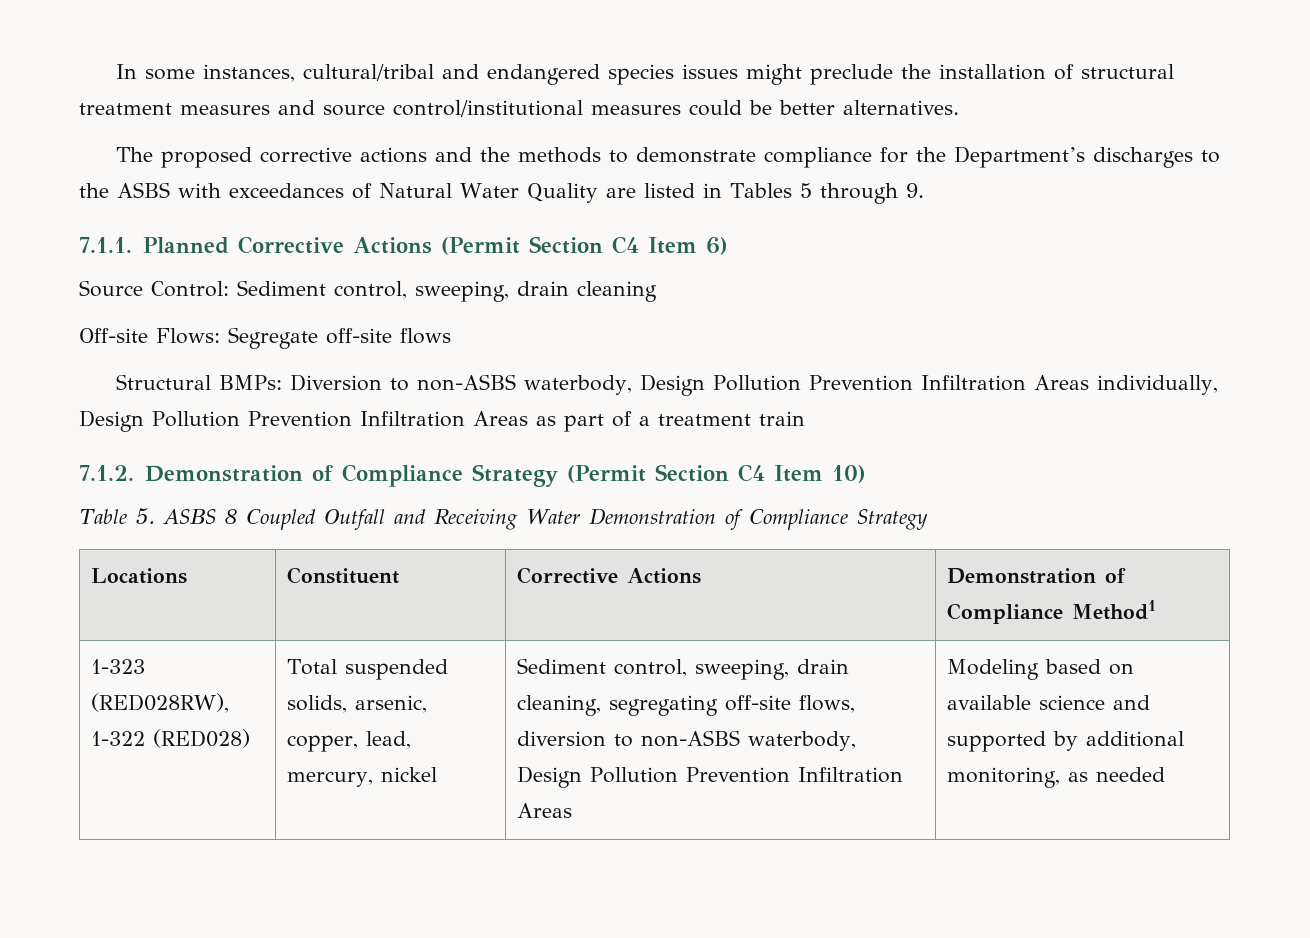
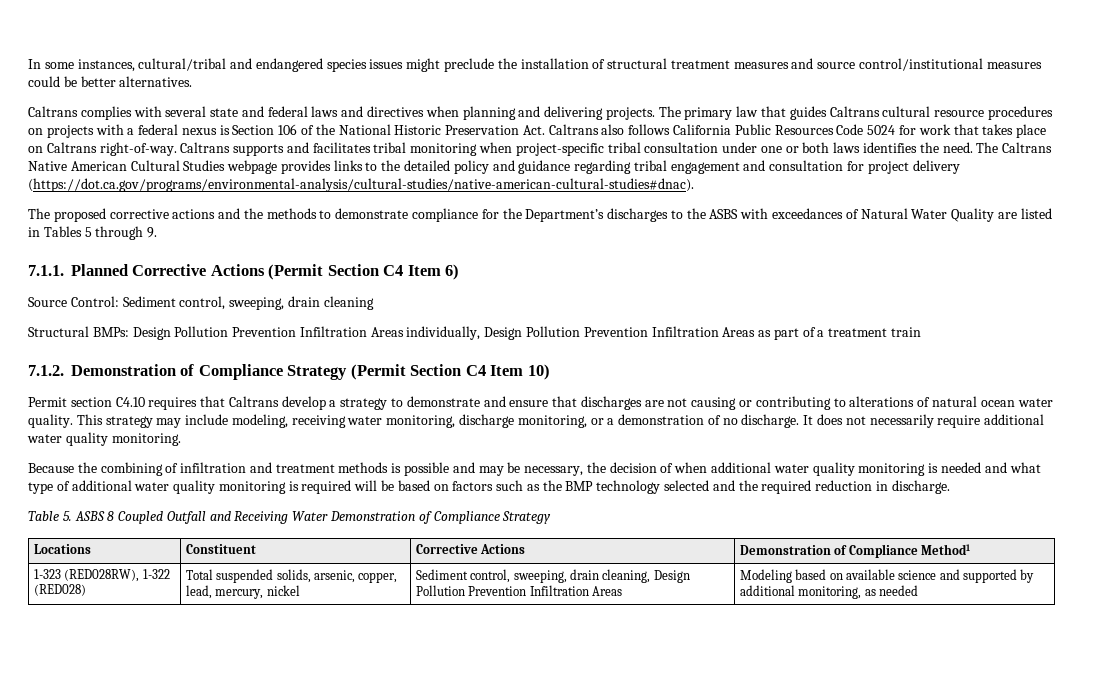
+ Caltrans complies with several state and federal laws and directives when planning and delivering projects. The primary law that guides Caltrans cultural resource procedures on projects with a federal nexus is Section 106 of the National Historic Preservation Act. Caltrans also follows California Public Resources Code 5024 for work that takes place on Caltrans right-of-way. Caltrans supports and facilitates tribal monitoring when project-specific tribal consultation under one or both laws identifies the need. The Caltrans Native American Cultural Studies webpage provides links to the detailed policy and guidance regarding tribal engagement and consultation for project delivery (https://dot.ca.gov/programs/environmental-analysis/cultural-studies/native-american-cultural-studies#dnac).
- Off-site Flows: Segregate off-site flows
- Structural BMPs: Diversion to non-ASBS waterbody, Design Pollution Prevention Infiltration Areas individually, Design Pollution Prevention Infiltration Areas as part of a treatment train
+ Structural BMPs: Design Pollution Prevention Infiltration Areas individually, Design Pollution Prevention Infiltration Areas as part of a treatment train
+ Permit section C4.10 requires that Caltrans develop a strategy to demonstrate and ensure that discharges are not causing or contributing to alterations of natural ocean water quality. This strategy may include modeling, receiving water monitoring, discharge monitoring, or a demonstration of no discharge. It does not necessarily require additional water quality monitoring.
+ Because the combining of infiltration and treatment methods is possible and may be necessary, the decision of when additional water quality monitoring is needed and what type of additional water quality monitoring is required will be based on factors such as the BMP technology selected and the required reduction in discharge.
- Sediment control, sweeping, drain cleaning, segregating off-site flows, diversion to non-ASBS waterbody, Design Pollution Prevention Infiltration Areas
+ Sediment control, sweeping, drain cleaning, Design Pollution Prevention Infiltration Areas

